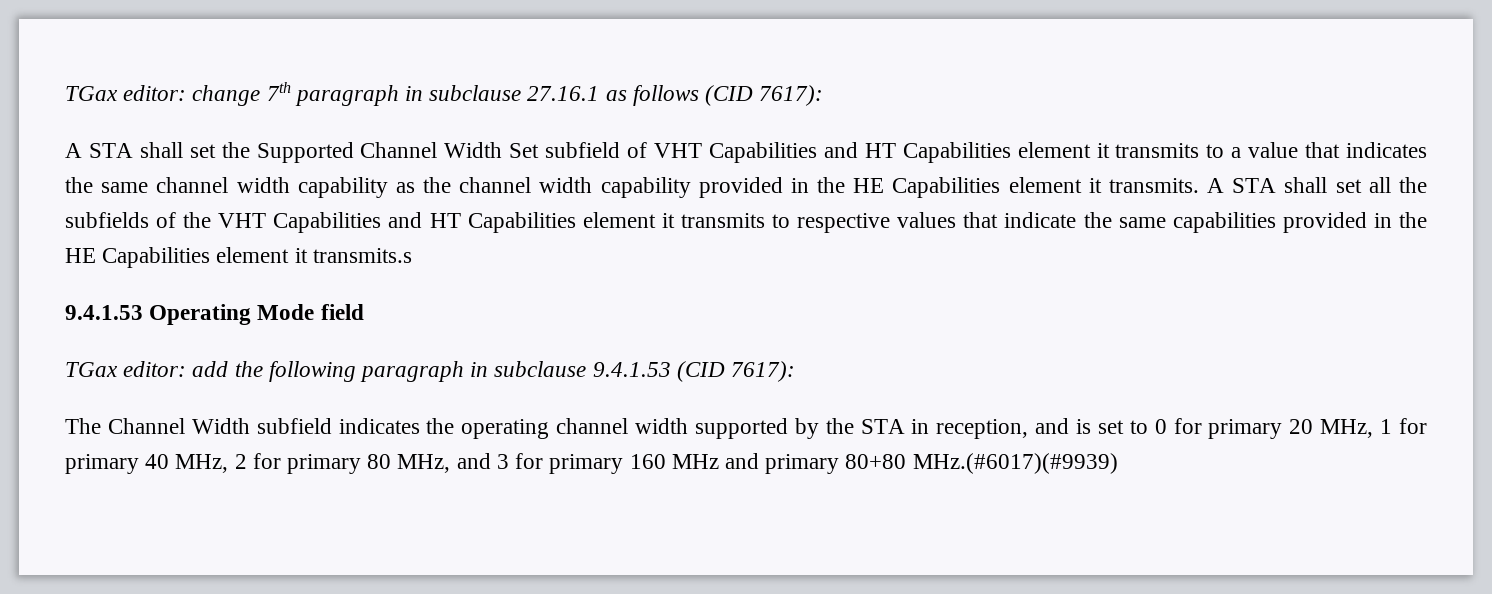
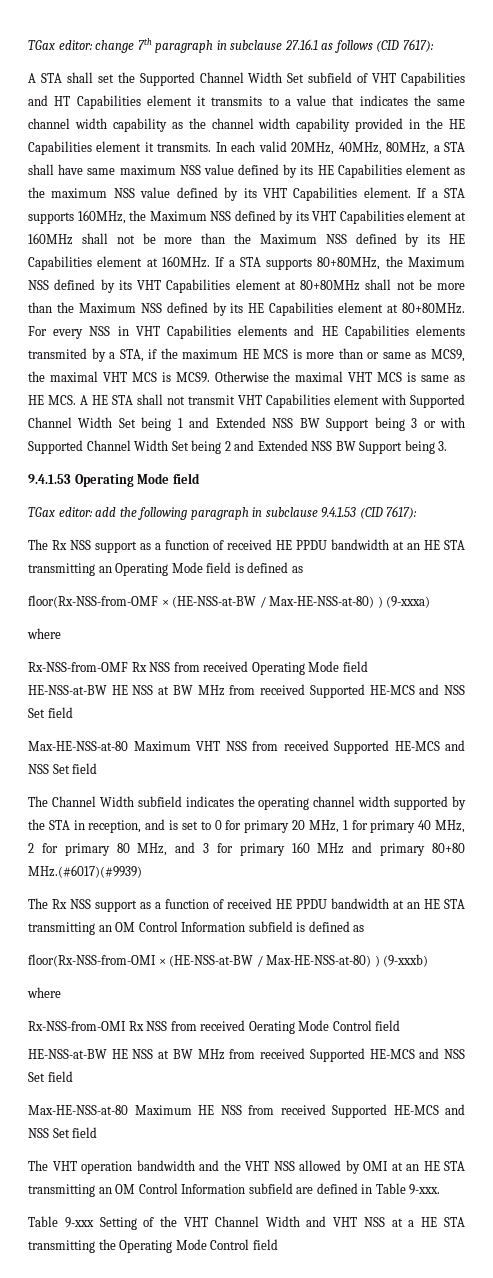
- A STA shall set all the subfields of the VHT Capabilities and HT Capabilities element it transmits to respective values that indicate the same capabilities provided in the HE Capabilities element it transmits.s
+ In each valid 20MHz, 40MHz, 80MHz, a STA shall have same maximum NSS value defined by its HE Capabilities element as the maximum NSS value defined by its VHT Capabilities element. If a STA supports 160MHz, the Maximum NSS defined by its VHT Capabilities element at 160MHz shall not be more than the Maximum NSS defined by its HE Capabilities element at 160MHz. If a STA supports 80+80MHz, the Maximum NSS defined by its VHT Capabilities element at 80+80MHz shall not be more than the Maximum NSS defined by its HE Capabilities element at 80+80MHz. For every NSS in VHT Capabilities elements and HE Capabilities elements transmited by a STA, if the maximum HE MCS is more than or same as MCS9, the maximal VHT MCS is MCS9. Otherwise the maximal VHT MCS is same as HE MCS. A HE STA shall not transmit VHT Capabilities element with Supported Channel Width Set being 1 and Extended NSS BW Support being 3 or with Supported Channel Width Set being 2 and Extended NSS BW Support being 3.
+ The Rx NSS support as a function of received HE PPDU bandwidth at an HE STA transmitting an Operating Mode field is defined as
+ floor(Rx-NSS-from-OMF × (HE-NSS-at-BW / Max-HE-NSS-at-80) ) (9-xxxa)
+ where
+ Rx-NSS-from-OMF Rx NSS from received Operating Mode field
+ HE-NSS-at-BW HE NSS at BW MHz from received Supported HE-MCS and NSS Set field
+ Max-HE-NSS-at-80 Maximum VHT NSS from received Supported HE-MCS and NSS Set field
+ The Rx NSS support as a function of received HE PPDU bandwidth at an HE STA transmitting an OM Control Information subfield is defined as
+ floor(Rx-NSS-from-OMI × (HE-NSS-at-BW / Max-HE-NSS-at-80) ) (9-xxxb)
+ where
+ Rx-NSS-from-OMI Rx NSS from received Oerating Mode Control field
+ HE-NSS-at-BW HE NSS at BW MHz from received Supported HE-MCS and NSS Set field
+ Max-HE-NSS-at-80 Maximum HE NSS from received Supported HE-MCS and NSS Set field
+ The VHT operation bandwidth and the VHT NSS allowed by OMI at an HE STA transmitting an OM Control Information subfield are defined in Table 9-xxx.
+ Table 9-xxx Setting of the VHT Channel Width and VHT NSS at a HE STA transmitting the Operating Mode Control field

